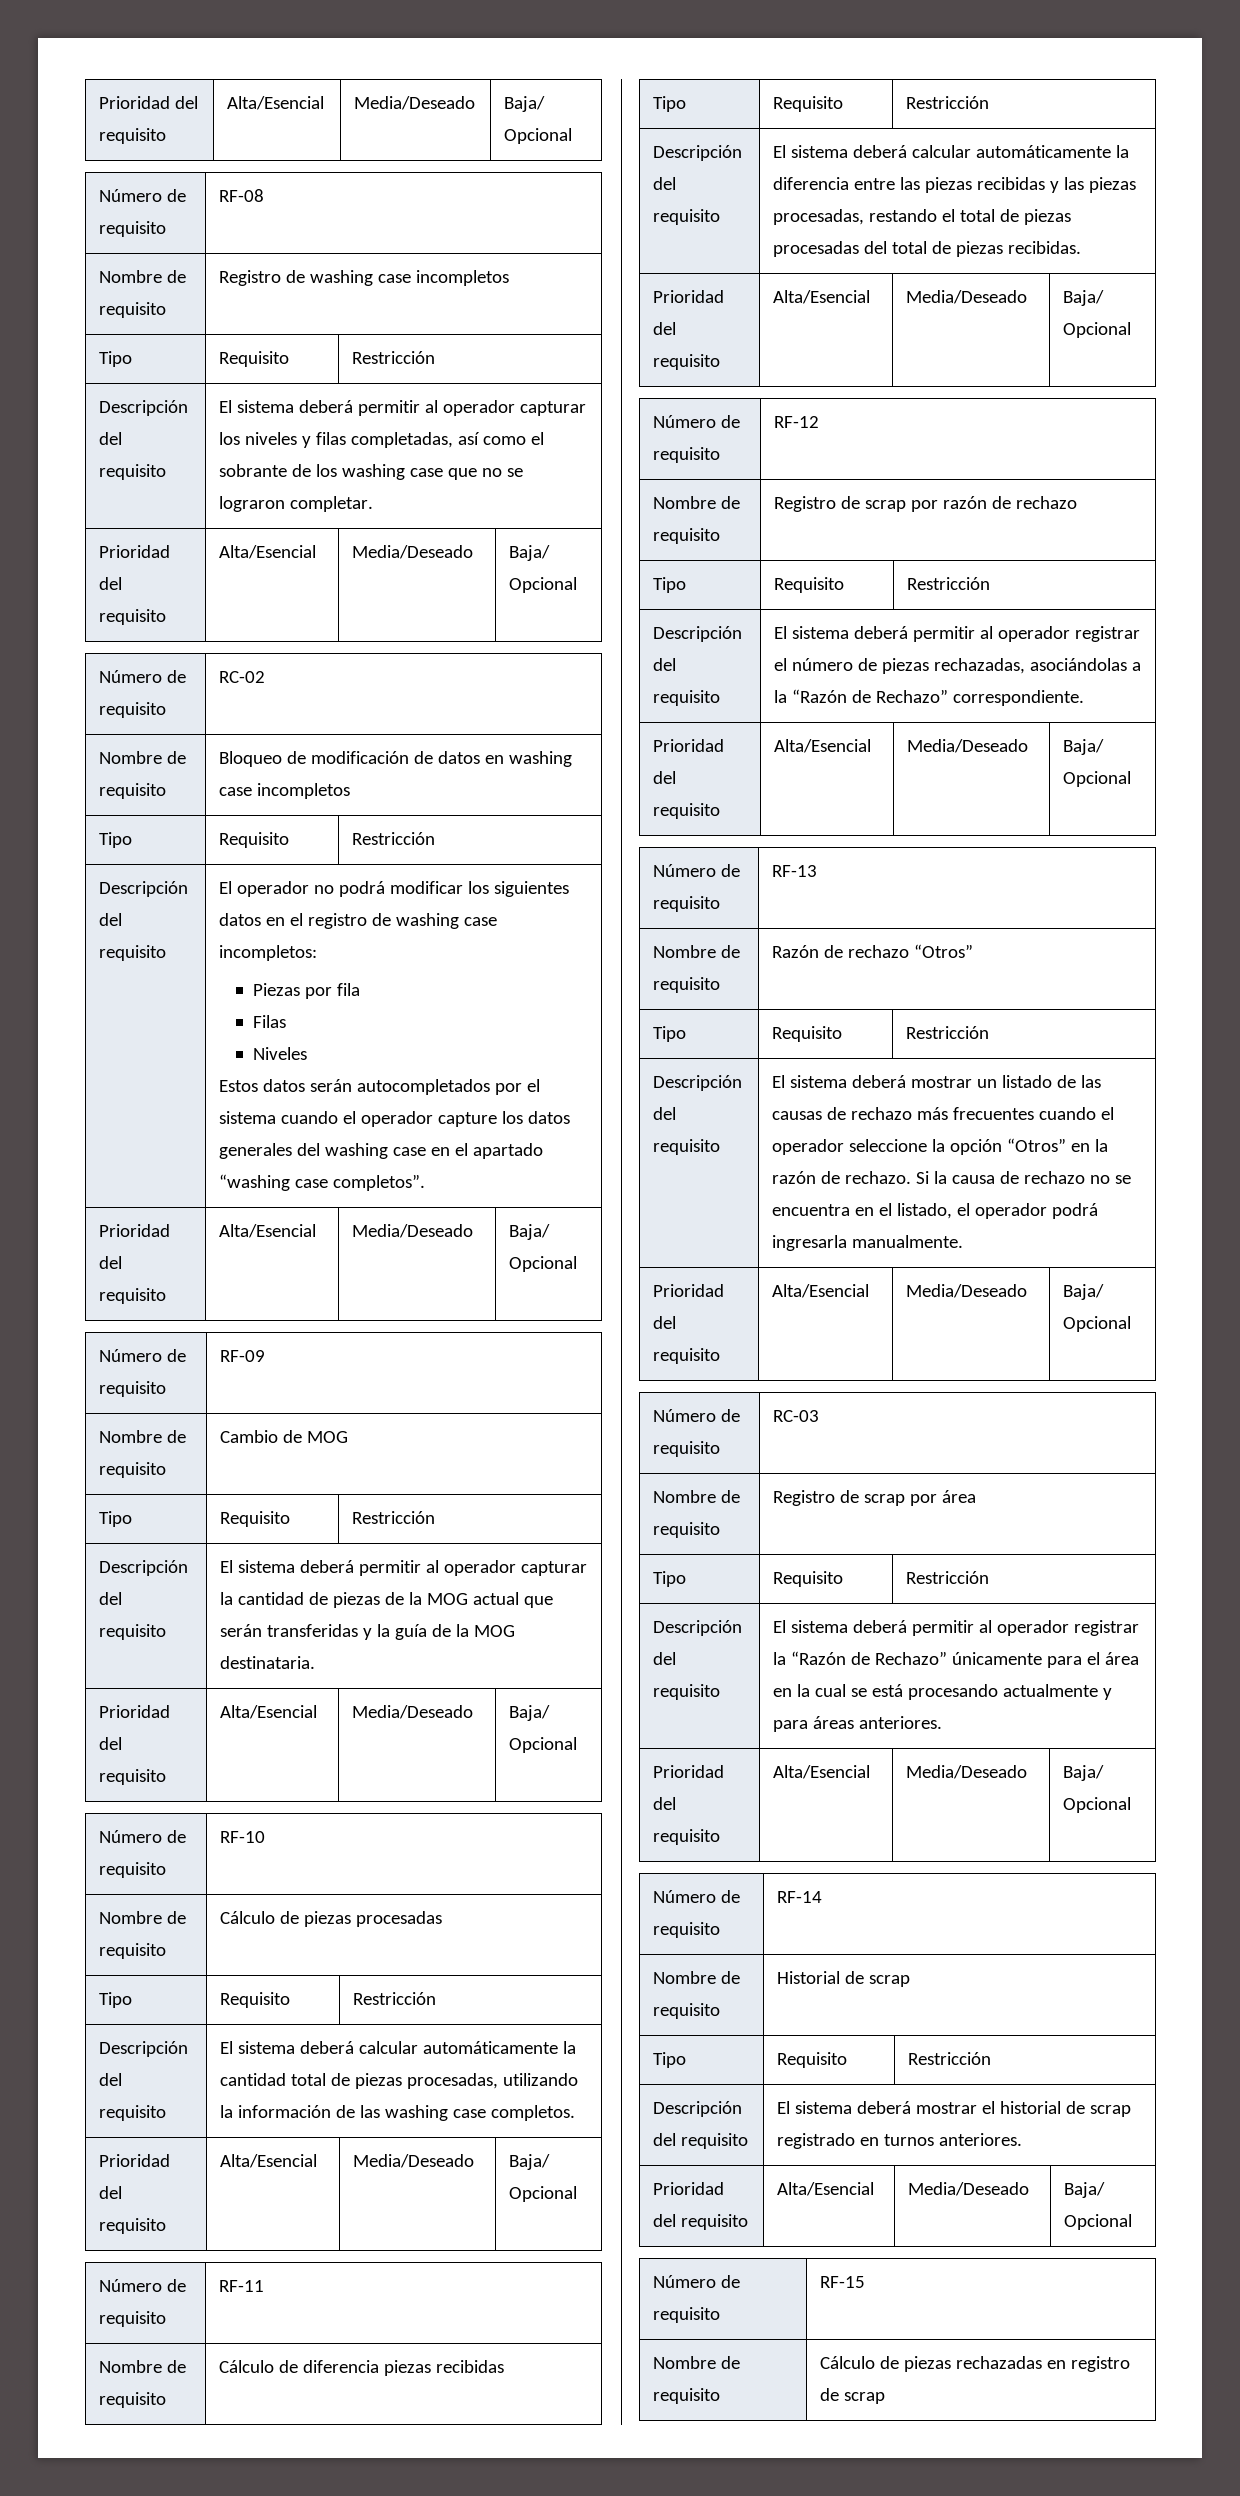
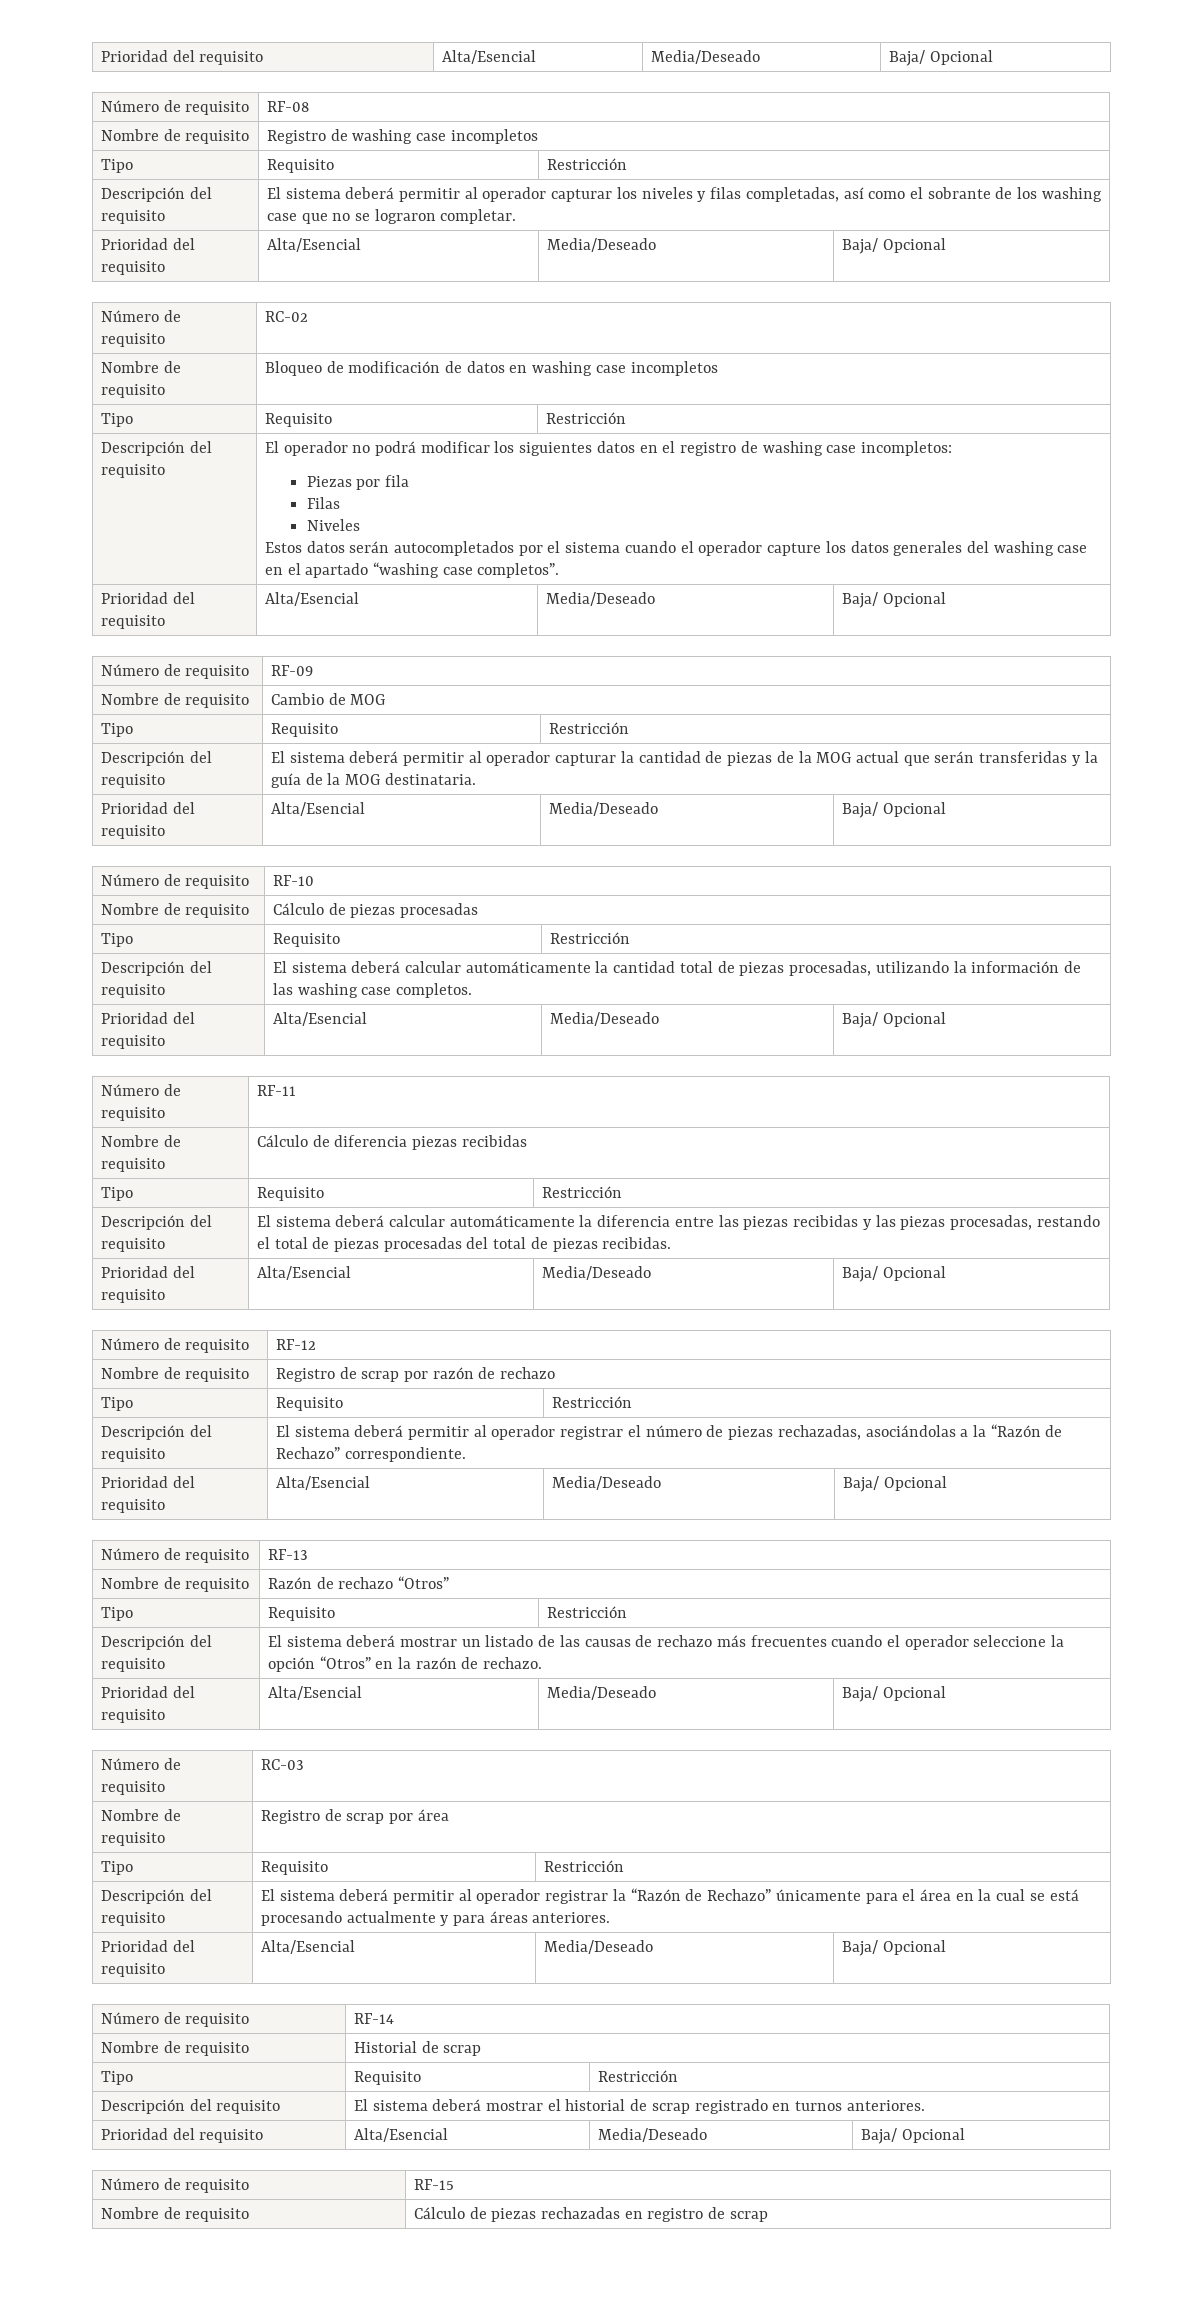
- Si la causa de rechazo no se encuentra en el listado, el operador podrá ingresarla manualmente.

